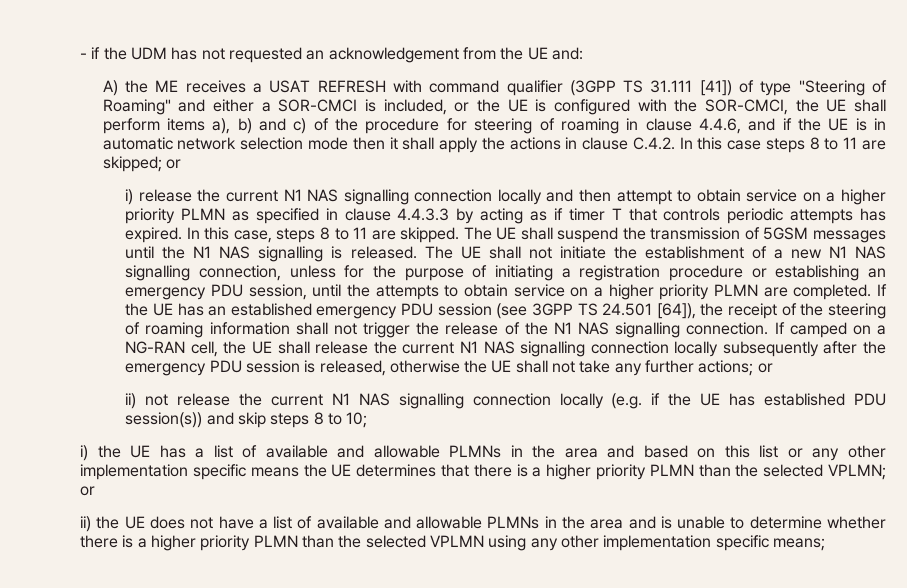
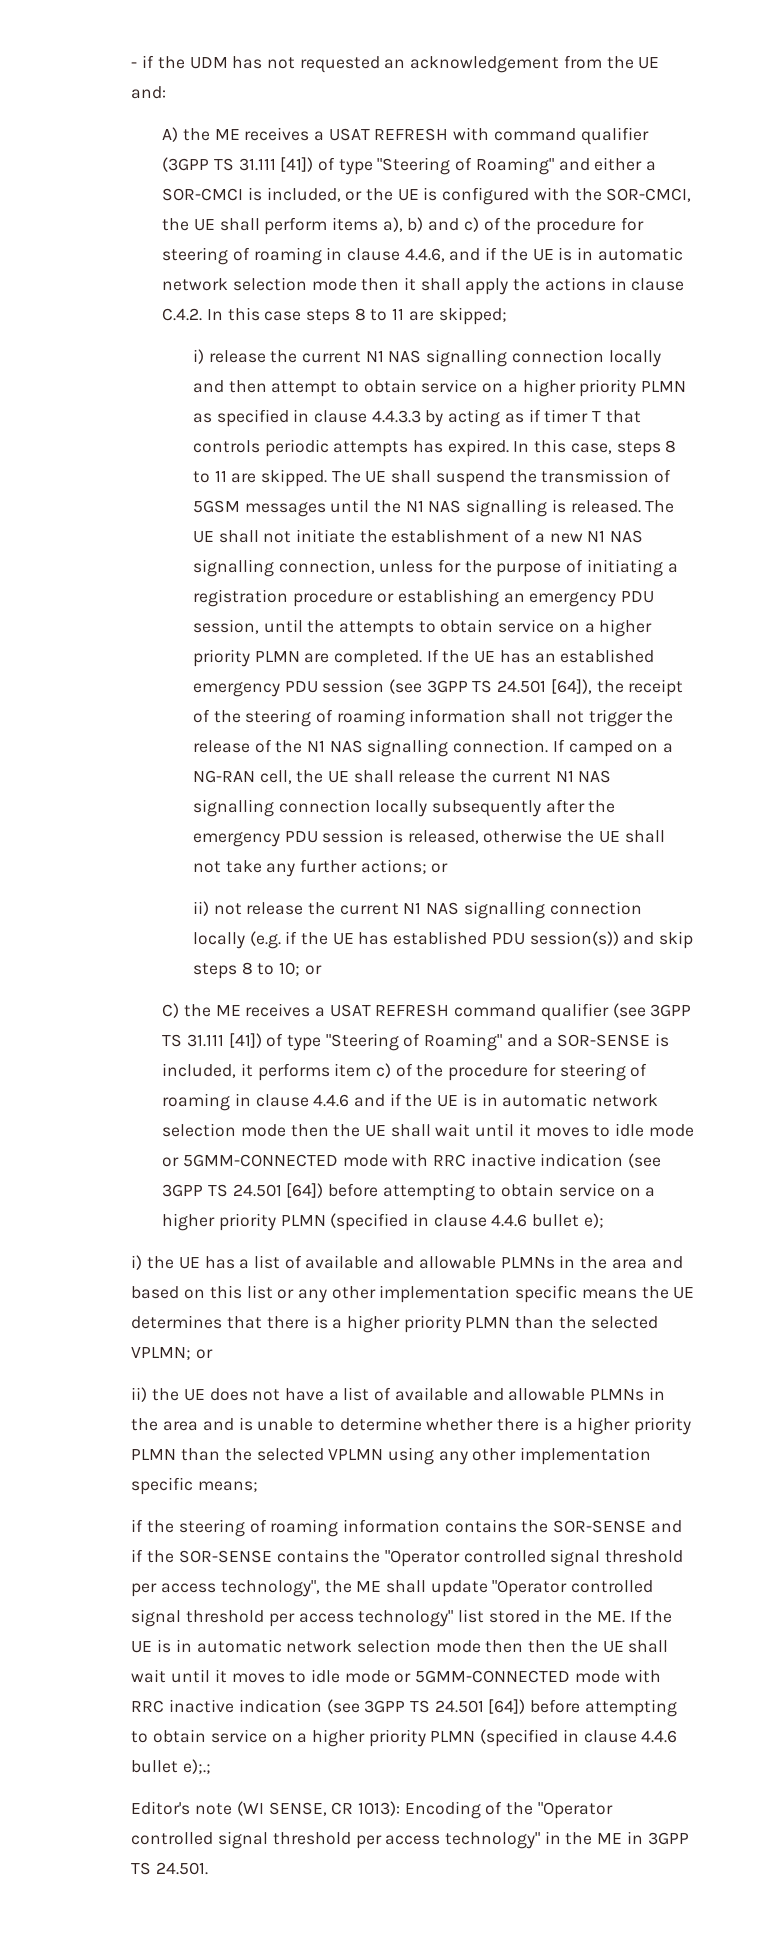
- A) the ME receives a USAT REFRESH with command qualifier (3GPP TS 31.111 [41]) of type "Steering of Roaming" and either a SOR-CMCI is included, or the UE is configured with the SOR-CMCI, the UE shall perform items a), b) and c) of the procedure for steering of roaming in clause 4.4.6, and if the UE is in automatic network selection mode then it shall apply the actions in clause C.4.2. In this case steps 8 to 11 are skipped; or
+ A) the ME receives a USAT REFRESH with command qualifier (3GPP TS 31.111 [41]) of type "Steering of Roaming" and either a SOR-CMCI is included, or the UE is configured with the SOR-CMCI, the UE shall perform items a), b) and c) of the procedure for steering of roaming in clause 4.4.6, and if the UE is in automatic network selection mode then it shall apply the actions in clause C.4.2. In this case steps 8 to 11 are skipped;
- ii) not release the current N1 NAS signalling connection locally (e.g. if the UE has established PDU session(s)) and skip steps 8 to 10;
+ ii) not release the current N1 NAS signalling connection locally (e.g. if the UE has established PDU session(s)) and skip steps 8 to 10; or
+ C) the ME receives a USAT REFRESH command qualifier (see 3GPP TS 31.111 [41]) of type "Steering of Roaming" and a SOR-SENSE is included, it performs item c) of the procedure for steering of roaming in clause 4.4.6 and if the UE is in automatic network selection mode then the UE shall wait until it moves to idle mode or 5GMM-CONNECTED mode with RRC inactive indication (see 3GPP TS 24.501 [64]) before attempting to obtain service on a higher priority PLMN (specified in clause 4.4.6 bullet e);
+ if the steering of roaming information contains the SOR-SENSE and if the SOR-SENSE contains the "Operator controlled signal threshold per access technology", the ME shall update "Operator controlled signal threshold per access technology" list stored in the ME. If the UE is in automatic network selection mode then then the UE shall wait until it moves to idle mode or 5GMM-CONNECTED mode with RRC inactive indication (see 3GPP TS 24.501 [64]) before attempting to obtain service on a higher priority PLMN (specified in clause 4.4.6 bullet e);.;
+ Editor's note (WI SENSE, CR 1013): Encoding of the "Operator controlled signal threshold per access technology" in the ME in 3GPP TS 24.501.

